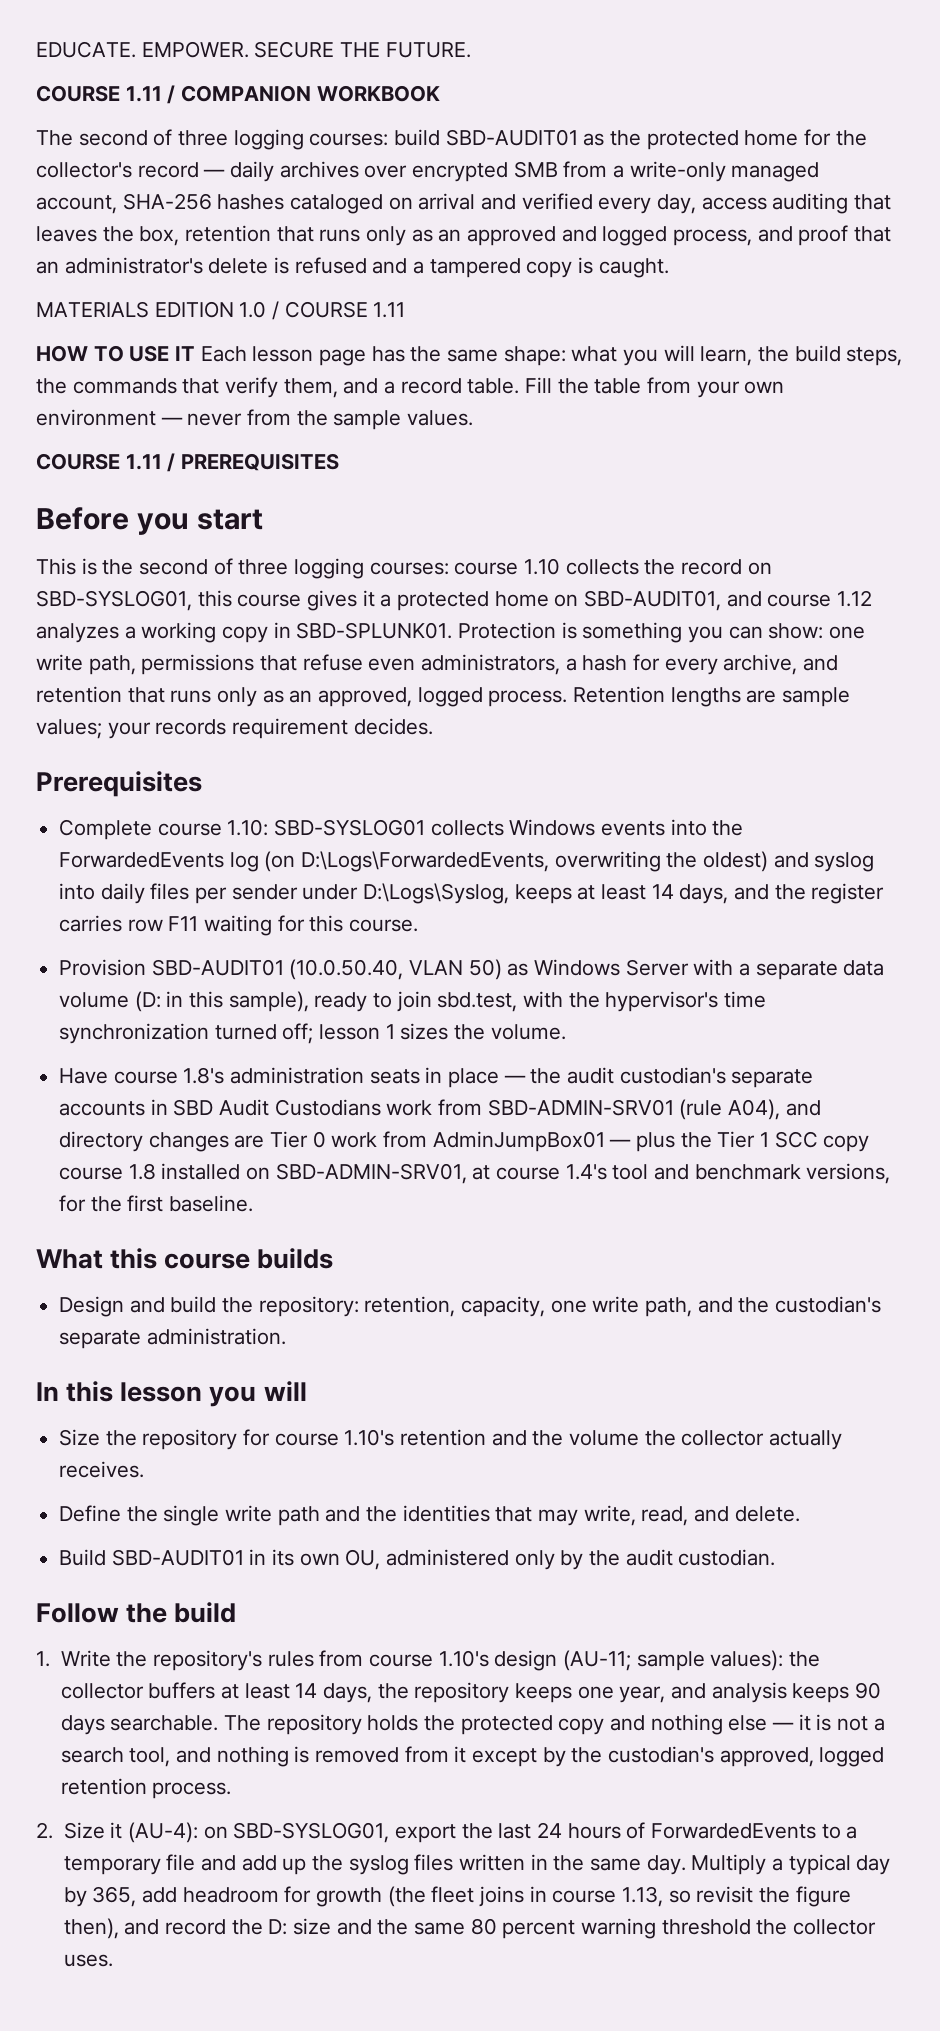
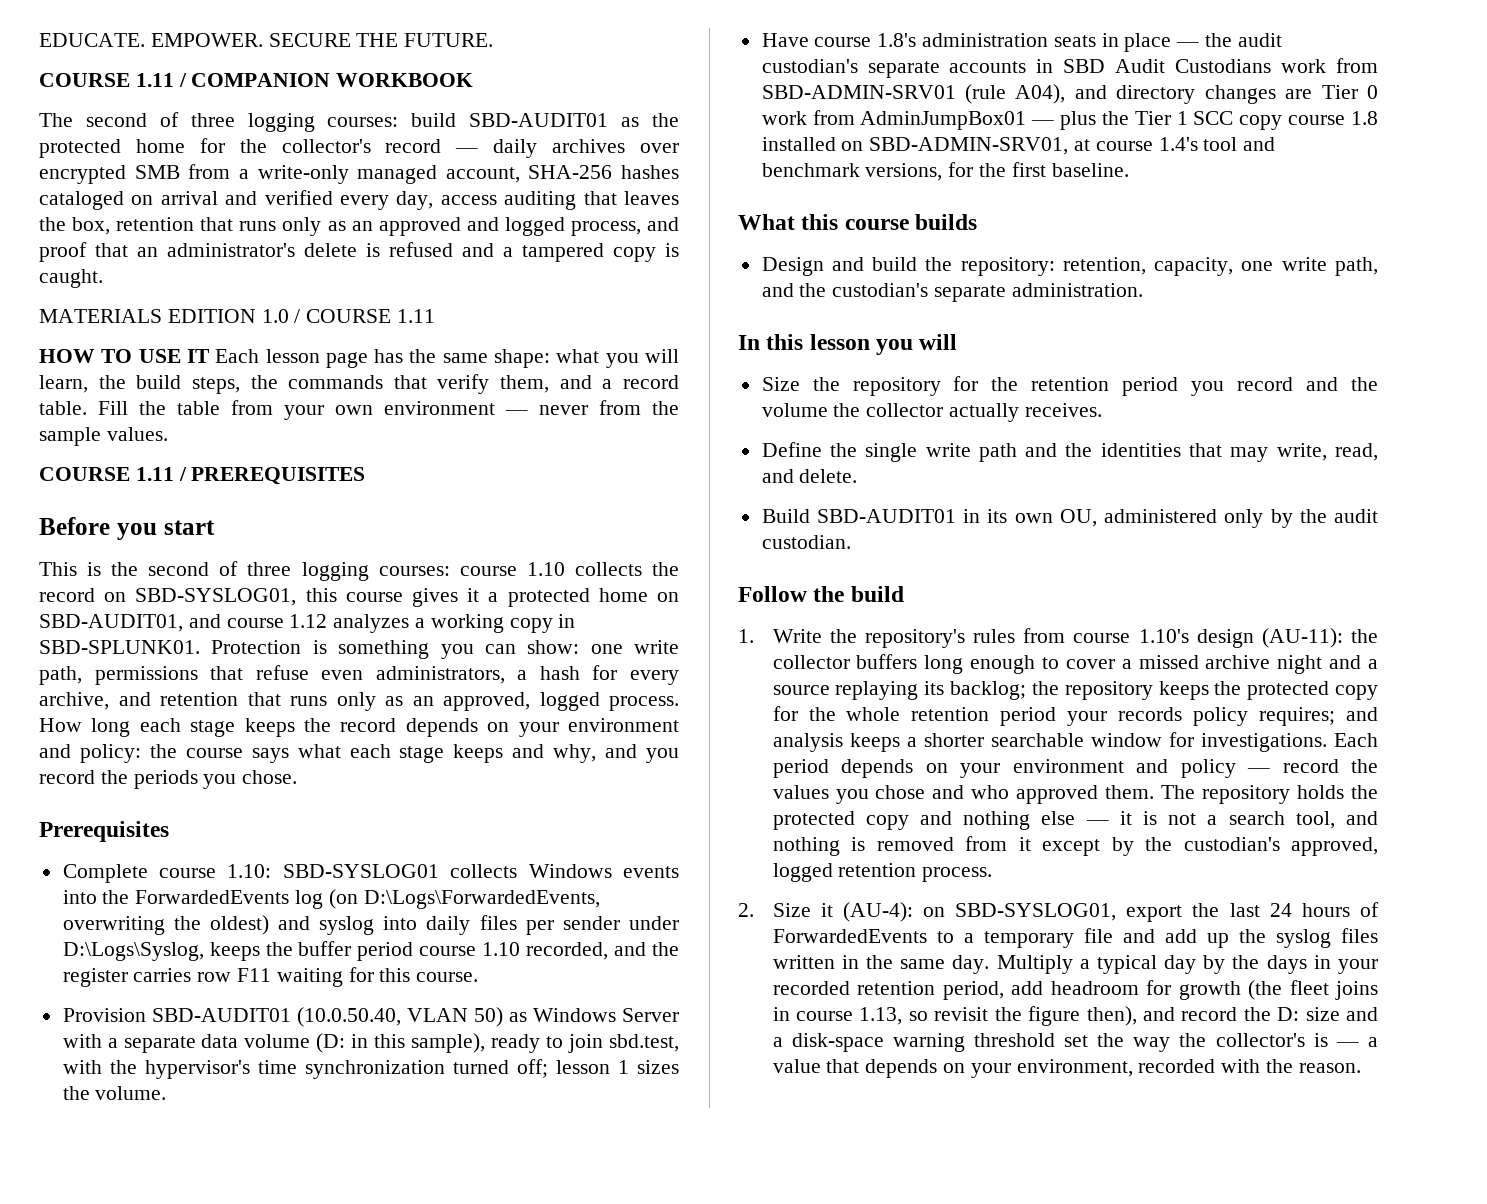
- Retention lengths are sample values; your records requirement decides.
+ How long each stage keeps the record depends on your environment and policy: the course says what each stage keeps and why, and you record the periods you chose.
- Complete course 1.10: SBD-SYSLOG01 collects Windows events into the ForwardedEvents log (on D:\Logs\ForwardedEvents, overwriting the oldest) and syslog into daily files per sender under D:\Logs\Syslog, keeps at least 14 days, and the register carries row F11 waiting for this course.
+ Complete course 1.10: SBD-SYSLOG01 collects Windows events into the ForwardedEvents log (on D:\Logs\ForwardedEvents, overwriting the oldest) and syslog into daily files per sender under D:\Logs\Syslog, keeps the buffer period course 1.10 recorded, and the register carries row F11 waiting for this course.
- Size the repository for course 1.10's retention and the volume the collector actually receives.
+ Size the repository for the retention period you record and the volume the collector actually receives.
- 1. Write the repository's rules from course 1.10's design (AU-11; sample values): the collector buffers at least 14 days, the repository keeps one year, and analysis keeps 90 days searchable.
+ 1. Write the repository's rules from course 1.10's design (AU-11): the collector buffers long enough to cover a missed archive night and a source replaying its backlog; the repository keeps the protected copy for the whole retention period your records policy requires; and analysis keeps a shorter searchable window for investigations. Each period depends on your environment and policy — record the values you chose and who approved them.
- Multiply a typical day by 365, add headroom for growth (the fleet joins in course 1.13, so revisit the figure then), and record the D: size and the same 80 percent warning threshold the collector uses.
+ Multiply a typical day by the days in your recorded retention period, add headroom for growth (the fleet joins in course 1.13, so revisit the figure then), and record the D: size and a disk-space warning threshold set the way the collector's is — a value that depends on your environment, recorded with the reason.

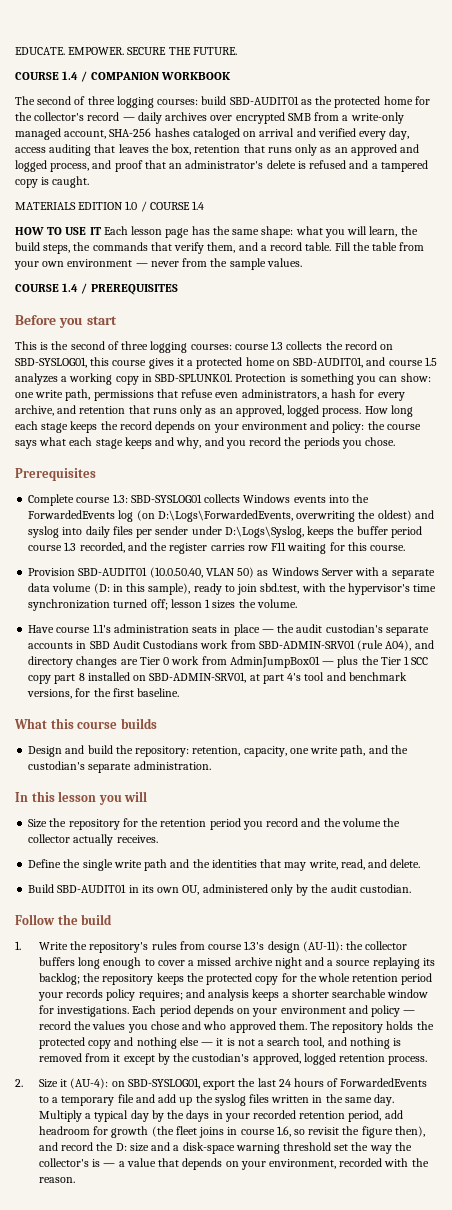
- COURSE 1.11 / COMPANION WORKBOOK
+ COURSE 1.4 / COMPANION WORKBOOK
- MATERIALS EDITION 1.0 / COURSE 1.11
+ MATERIALS EDITION 1.0 / COURSE 1.4
- COURSE 1.11 / PREREQUISITES
+ COURSE 1.4 / PREREQUISITES
- This is the second of three logging courses: course 1.10 collects the record on SBD-SYSLOG01, this course gives it a protected home on SBD-AUDIT01, and course 1.12 analyzes a working copy in SBD-SPLUNK01.
+ This is the second of three logging courses: course 1.3 collects the record on SBD-SYSLOG01, this course gives it a protected home on SBD-AUDIT01, and course 1.5 analyzes a working copy in SBD-SPLUNK01.
- Complete course 1.10: SBD-SYSLOG01 collects Windows events into the ForwardedEvents log (on D:\Logs\ForwardedEvents, overwriting the oldest) and syslog into daily files per sender under D:\Logs\Syslog, keeps the buffer period course 1.10 recorded, and the register carries row F11 waiting for this course.
+ Complete course 1.3: SBD-SYSLOG01 collects Windows events into the ForwardedEvents log (on D:\Logs\ForwardedEvents, overwriting the oldest) and syslog into daily files per sender under D:\Logs\Syslog, keeps the buffer period course 1.3 recorded, and the register carries row F11 waiting for this course.
- Have course 1.8's administration seats in place — the audit custodian's separate accounts in SBD Audit Custodians work from SBD-ADMIN-SRV01 (rule A04), and directory changes are Tier 0 work from AdminJumpBox01 — plus the Tier 1 SCC copy course 1.8 installed on SBD-ADMIN-SRV01, at course 1.4's tool and benchmark versions, for the first baseline.
+ Have course 1.1's administration seats in place — the audit custodian's separate accounts in SBD Audit Custodians work from SBD-ADMIN-SRV01 (rule A04), and directory changes are Tier 0 work from AdminJumpBox01 — plus the Tier 1 SCC copy part 8 installed on SBD-ADMIN-SRV01, at part 4's tool and benchmark versions, for the first baseline.
- 1. Write the repository's rules from course 1.10's design (AU-11): the collector buffers long enough to cover a missed archive night and a source replaying its backlog; the repository keeps the protected copy for the whole retention period your records policy requires; and analysis keeps a shorter searchable window for investigations.
+ 1. Write the repository's rules from course 1.3's design (AU-11): the collector buffers long enough to cover a missed archive night and a source replaying its backlog; the repository keeps the protected copy for the whole retention period your records policy requires; and analysis keeps a shorter searchable window for investigations.
- Multiply a typical day by the days in your recorded retention period, add headroom for growth (the fleet joins in course 1.13, so revisit the figure then), and record the D: size and a disk-space warning threshold set the way the collector's is — a value that depends on your environment, recorded with the reason.
+ Multiply a typical day by the days in your recorded retention period, add headroom for growth (the fleet joins in course 1.6, so revisit the figure then), and record the D: size and a disk-space warning threshold set the way the collector's is — a value that depends on your environment, recorded with the reason.

